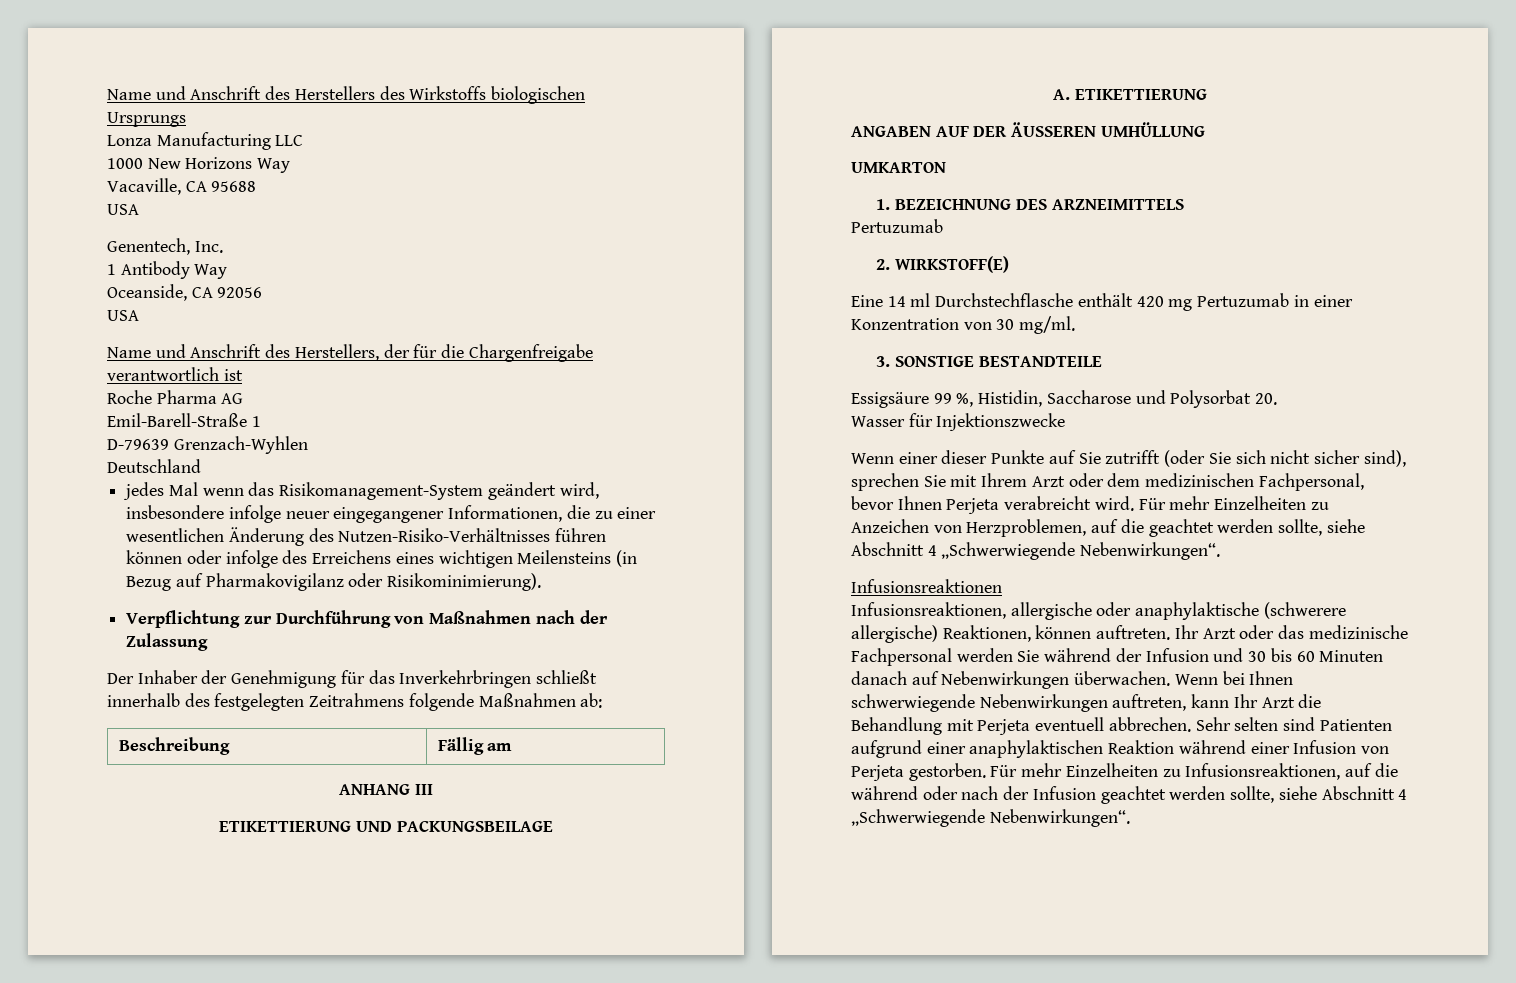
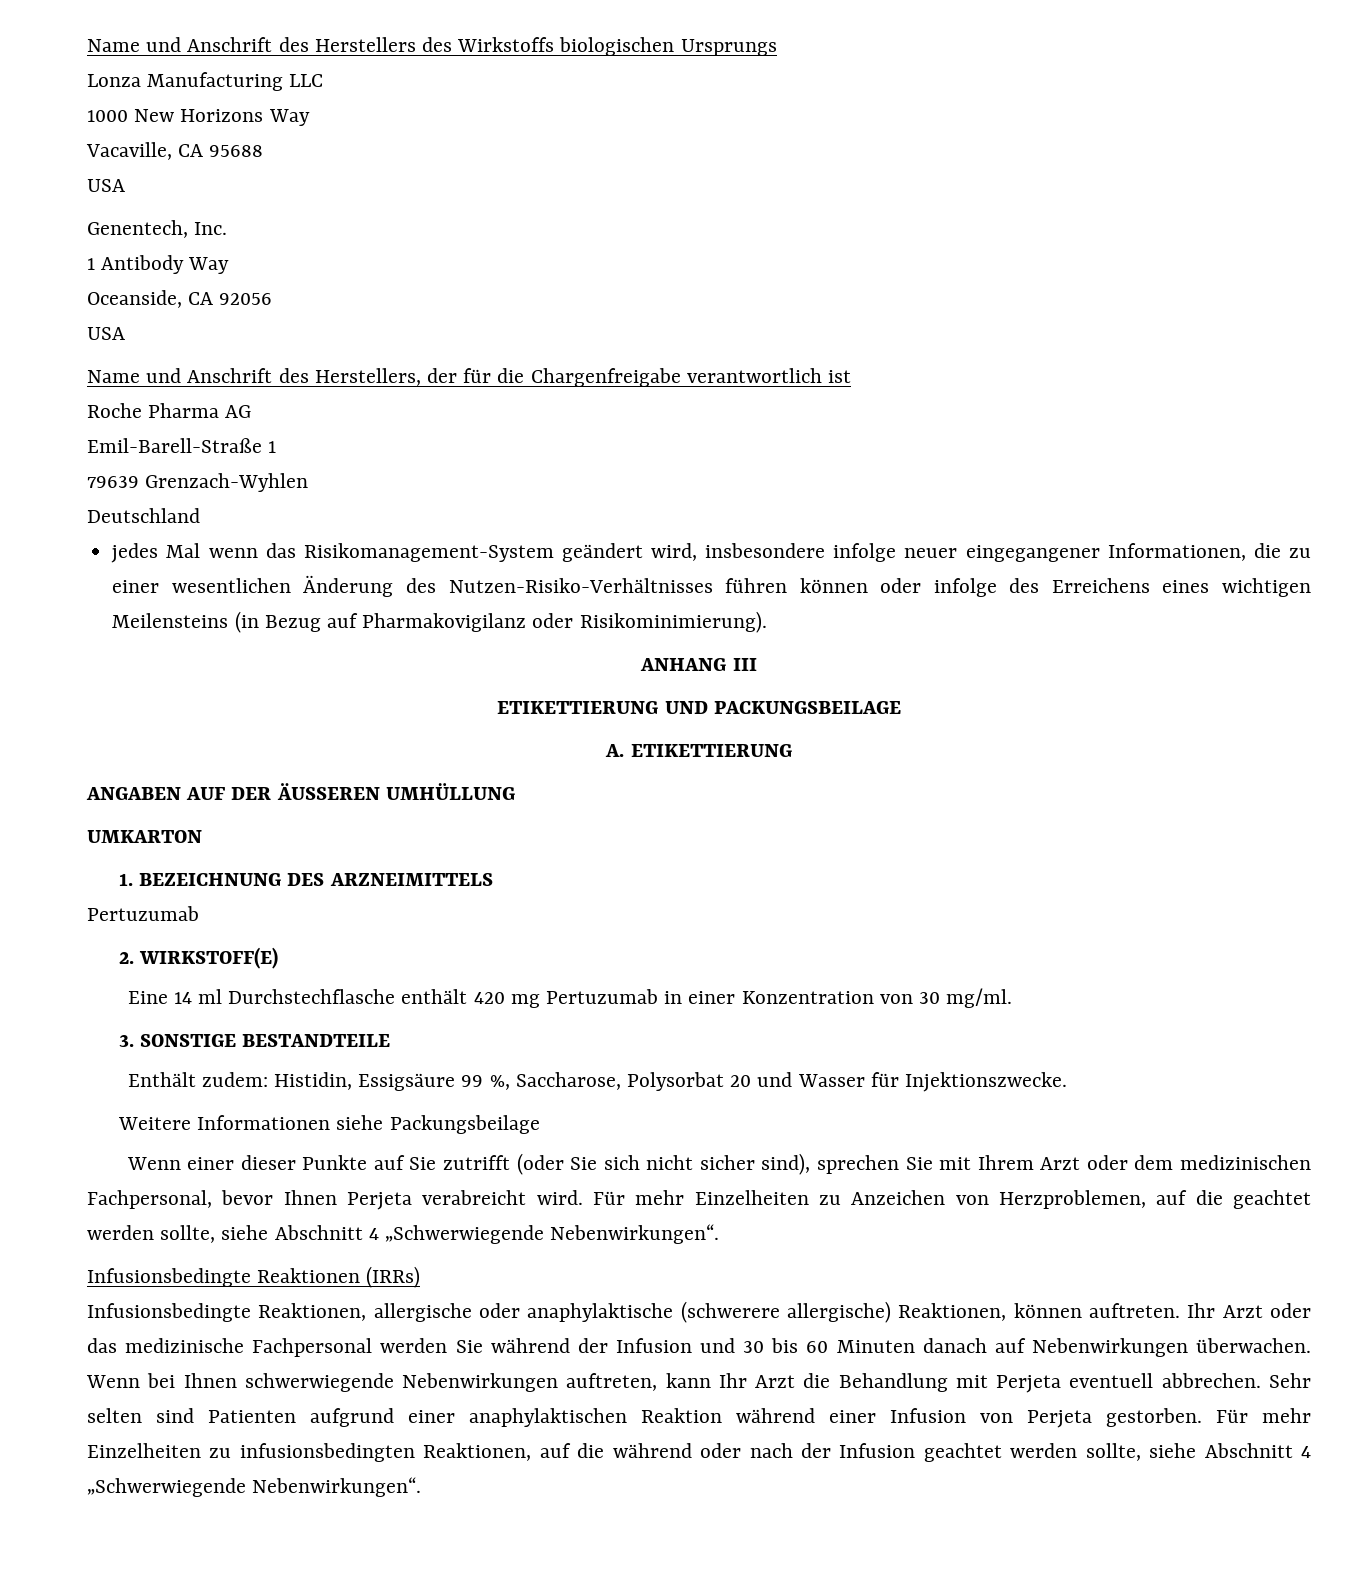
- D-79639 Grenzach-Wyhlen
+ 79639 Grenzach-Wyhlen
- Verpflichtung zur Durchführung von Maßnahmen nach der Zulassung
- Der Inhaber der Genehmigung für das Inverkehrbringen schließt innerhalb des festgelegten Zeitrahmens folgende Maßnahmen ab:
- Beschreibung | Fällig am
- Essigsäure 99 %, Histidin, Saccharose und Polysorbat 20.
- Wasser für Injektionszwecke
+ Enthält zudem: Histidin, Essigsäure 99 %, Saccharose, Polysorbat 20 und Wasser für Injektionszwecke.
+ Weitere Informationen siehe Packungsbeilage
- Infusionsreaktionen
- Infusionsreaktionen, allergische oder anaphylaktische (schwerere allergische) Reaktionen, können auftreten.
+ Infusionsbedingte Reaktionen (IRRs)
+ Infusionsbedingte Reaktionen, allergische oder anaphylaktische (schwerere allergische) Reaktionen, können auftreten.
- Für mehr Einzelheiten zu Infusionsreaktionen, auf die während oder nach der Infusion geachtet werden sollte, siehe Abschnitt 4 „Schwerwiegende Nebenwirkungen“.
+ Für mehr Einzelheiten zu infusionsbedingten Reaktionen, auf die während oder nach der Infusion geachtet werden sollte, siehe Abschnitt 4 „Schwerwiegende Nebenwirkungen“.

